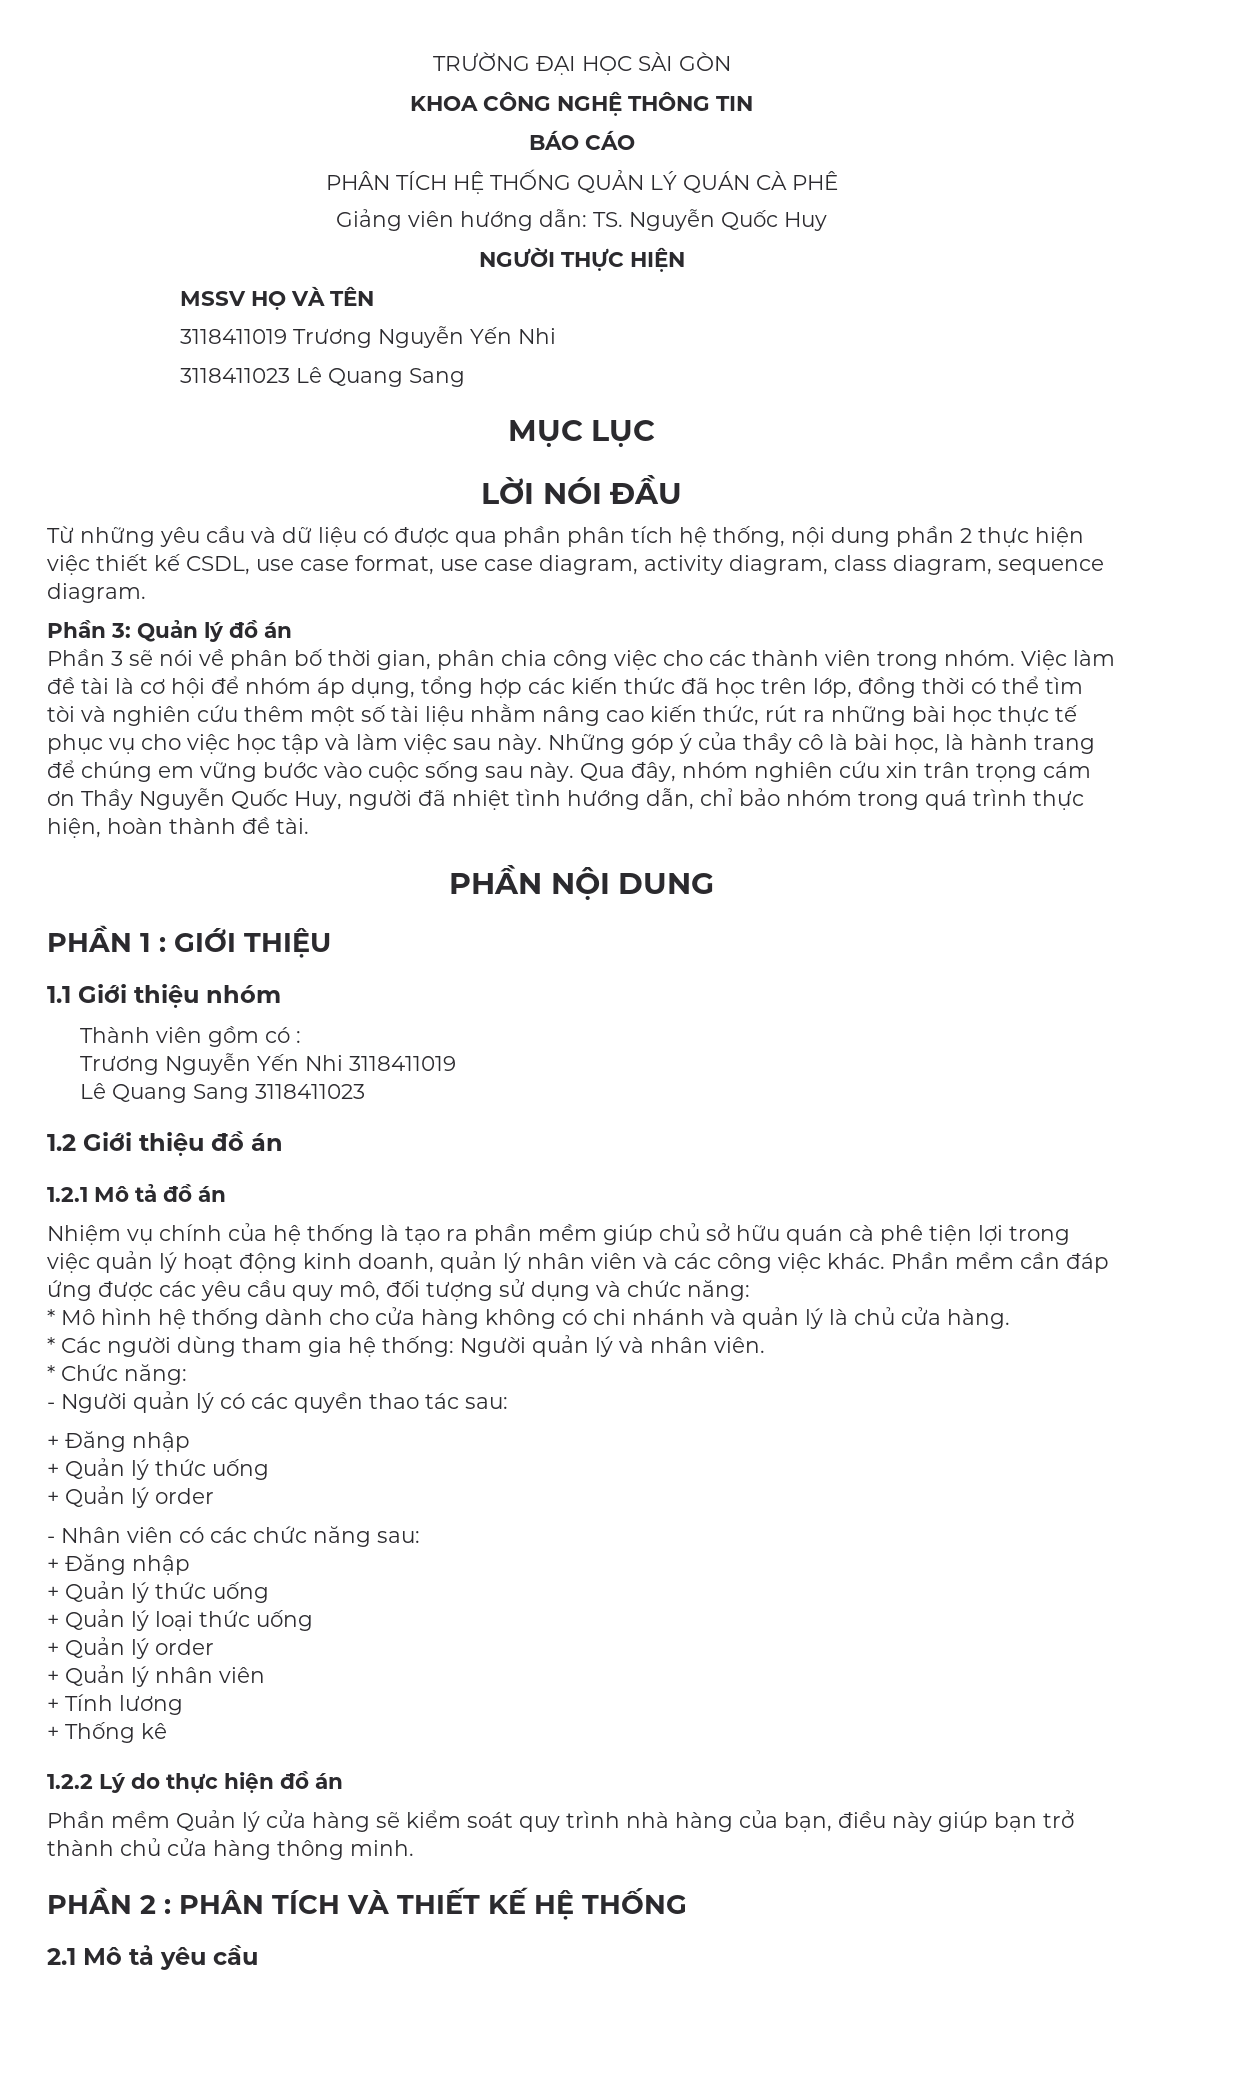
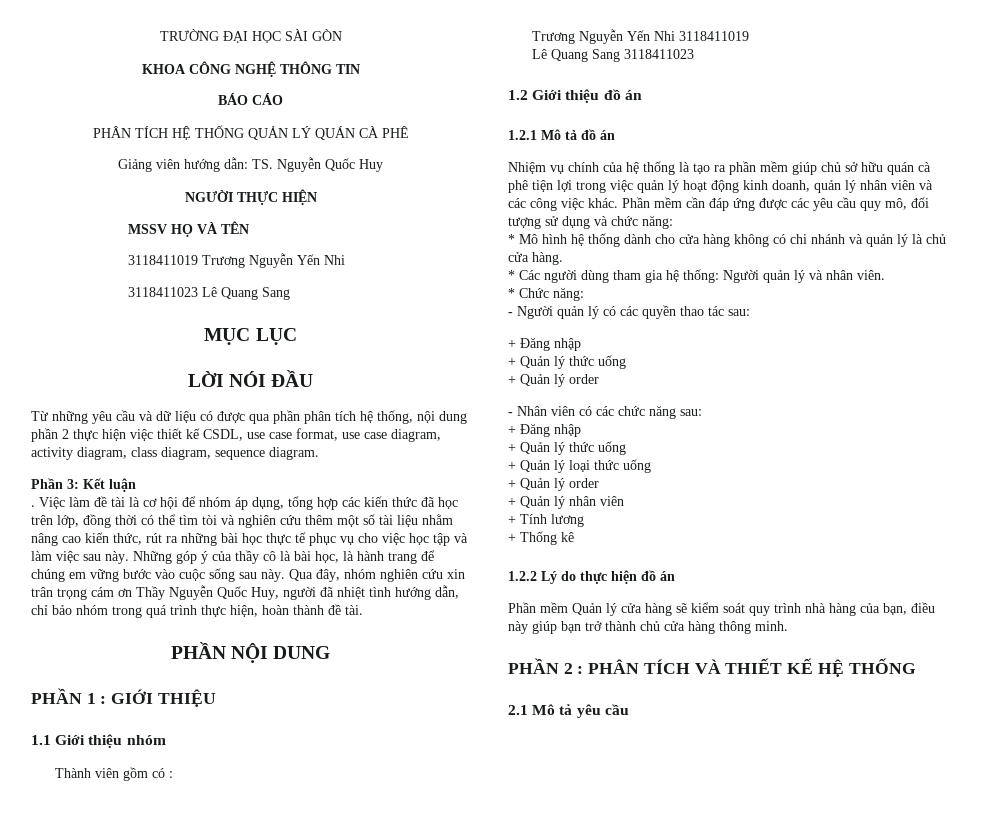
- Phần 3: Quản lý đồ án
- Phần 3 sẽ nói về phân bố thời gian, phân chia công việc cho các thành viên trong nhóm.
+ Phần 3: Kết luận
+ .

